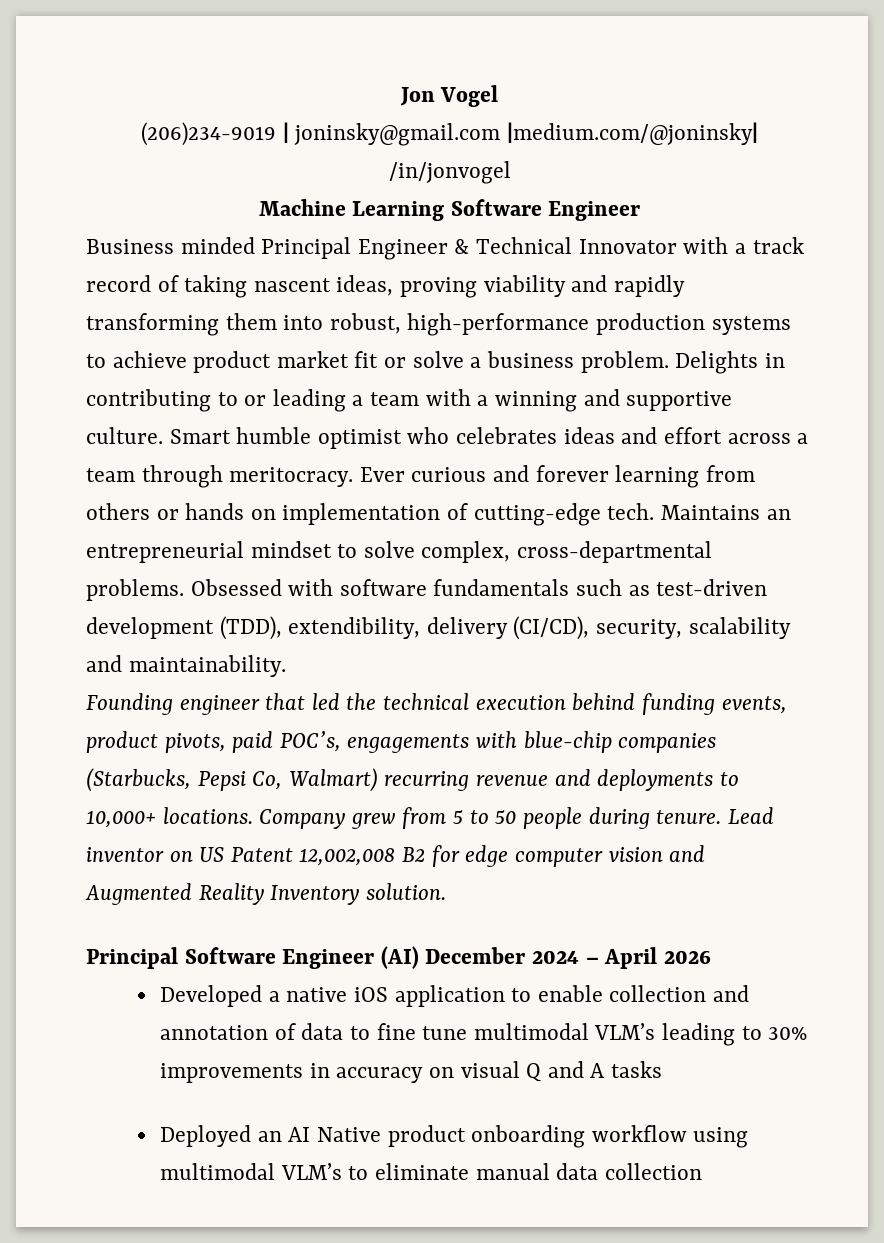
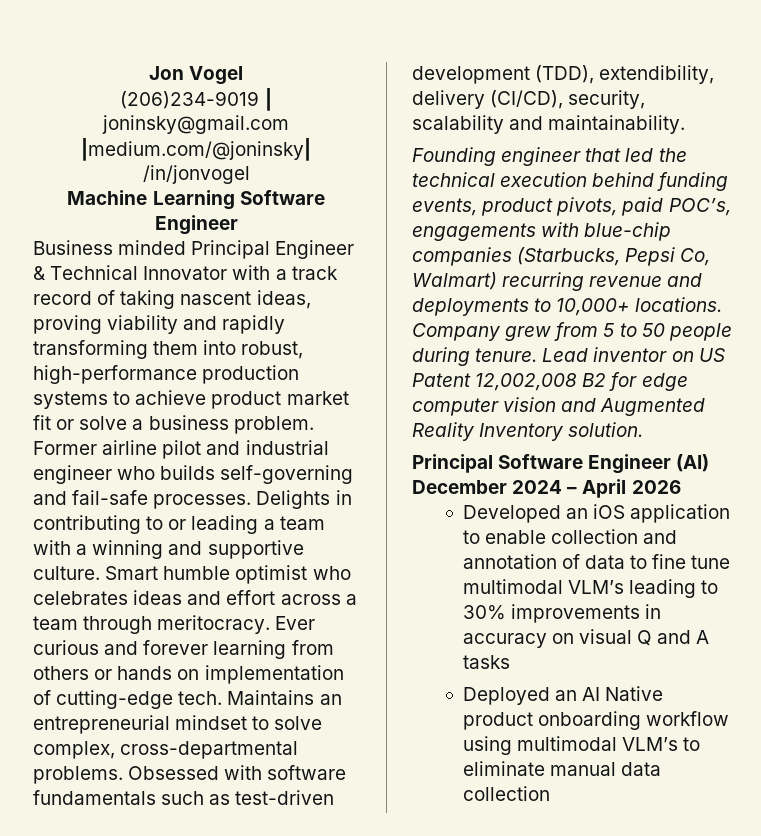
+ Former airline pilot and industrial engineer who builds self-governing and fail-safe processes.
- Developed a native iOS application to enable collection and annotation of data to fine tune multimodal VLM’s leading to 30% improvements in accuracy on visual Q and A tasks
+ Developed an iOS application to enable collection and annotation of data to fine tune multimodal VLM’s leading to 30% improvements in accuracy on visual Q and A tasks

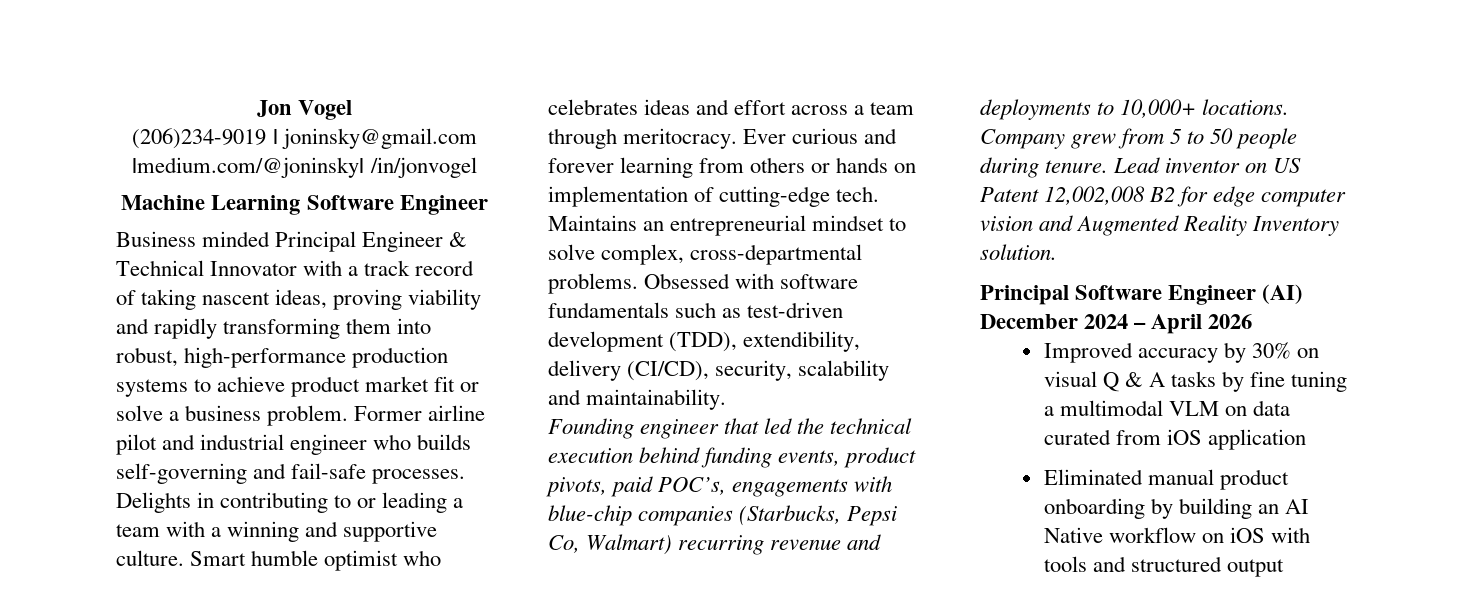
- Developed an iOS application to enable collection and annotation of data to fine tune multimodal VLM’s leading to 30% improvements in accuracy on visual Q and A tasks
- Deployed an AI Native product onboarding workflow using multimodal VLM’s to eliminate manual data collection
+ Improved accuracy by 30% on visual Q & A tasks by fine tuning a multimodal VLM on data curated from iOS application
+ Eliminated manual product onboarding by building an AI Native workflow on iOS with tools and structured output

